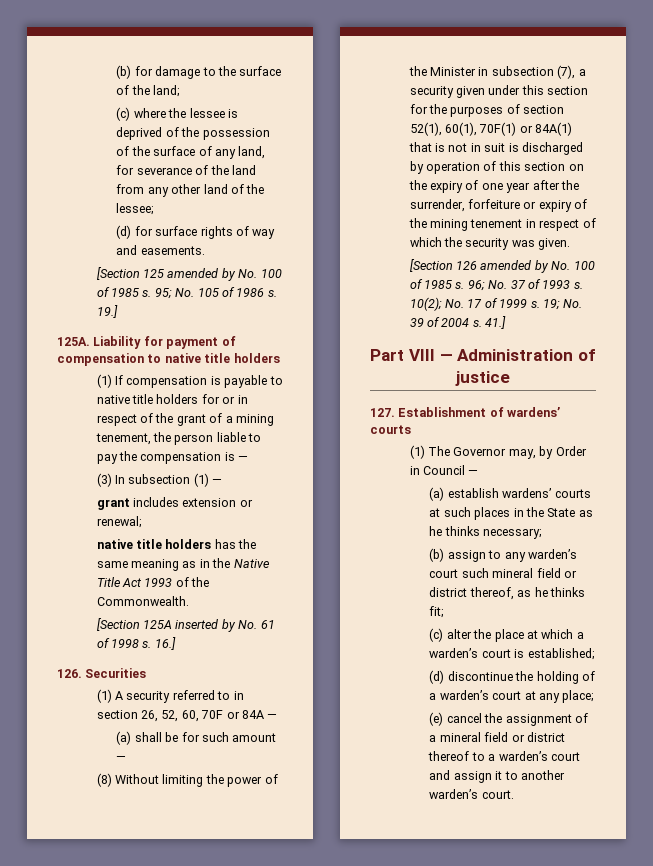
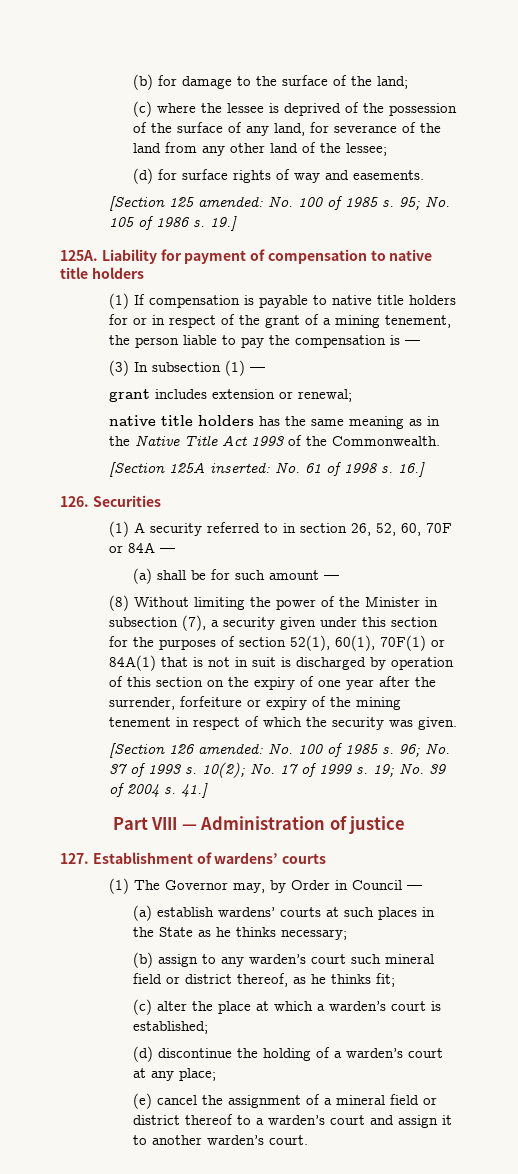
- [Section 125 amended by No. 100 of 1985 s.
+ [Section 125 amended: No. 100 of 1985 s.
- [Section 125A inserted by No. 61 of 1998 s.
+ [Section 125A inserted: No. 61 of 1998 s.
- [Section 126 amended by No. 100 of 1985 s.
+ [Section 126 amended: No. 100 of 1985 s.

